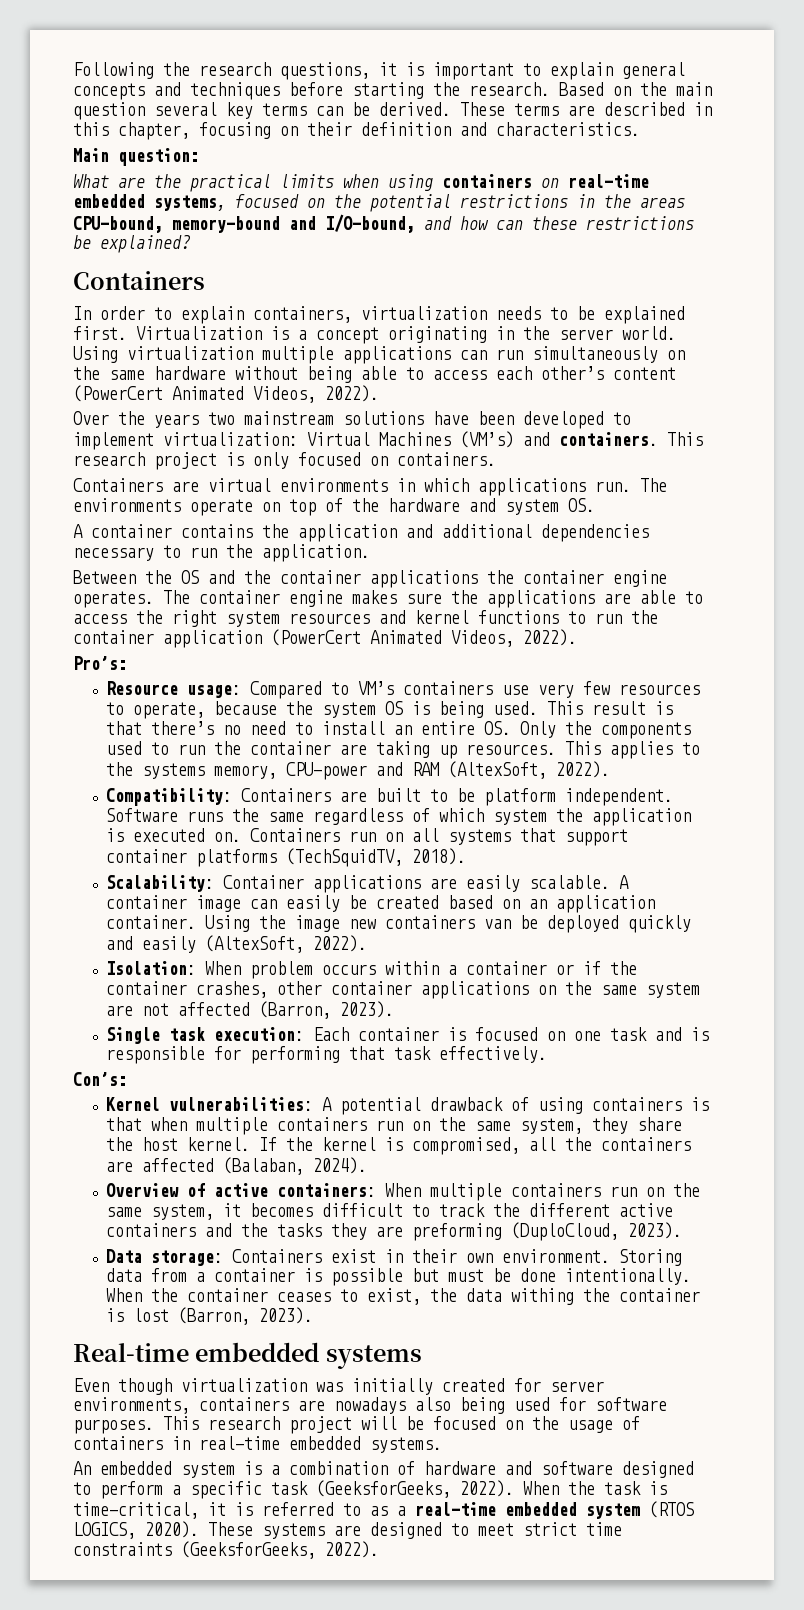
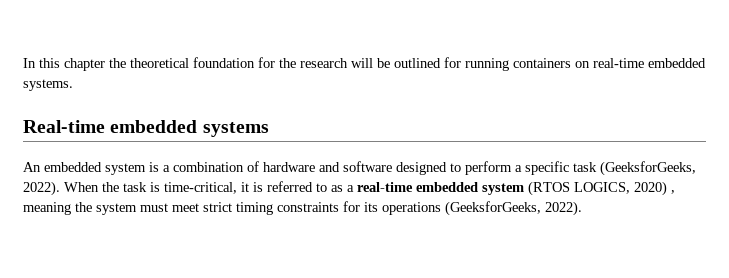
- Following the research questions, it is important to explain general concepts and techniques before starting the research. Based on the main question several key terms can be derived. These terms are described in this chapter, focusing on their definition and characteristics.
- Main question:
- What are the practical limits when using containers on real-time embedded systems, focused on the potential restrictions in the areas CPU-bound, memory-bound and I/O-bound, and how can these restrictions be explained?
- Containers
- In order to explain containers, virtualization needs to be explained first. Virtualization is a concept originating in the server world. Using virtualization multiple applications can run simultaneously on the same hardware without being able to access each other’s content (PowerCert Animated Videos, 2022).
- Over the years two mainstream solutions have been developed to implement virtualization: Virtual Machines (VM’s) and containers. This research project is only focused on containers.
- Containers are virtual environments in which applications run. The environments operate on top of the hardware and system OS.
- A container contains the application and additional dependencies necessary to run the application.
- Between the OS and the container applications the container engine operates. The container engine makes sure the applications are able to access the right system resources and kernel functions to run the container application (PowerCert Animated Videos, 2022).
- Pro’s:
- Resource usage: Compared to VM’s containers use very few resources to operate, because the system OS is being used. This result is that there’s no need to install an entire OS. Only the components used to run the container are taking up resources. This applies to the systems memory, CPU-power and RAM (AltexSoft, 2022).
- Compatibility: Containers are built to be platform independent. Software runs the same regardless of which system the application is executed on. Containers run on all systems that support container platforms (TechSquidTV, 2018).
- Scalability: Container applications are easily scalable. A container image can easily be created based on an application container. Using the image new containers van be deployed quickly and easily (AltexSoft, 2022).
- Isolation: When problem occurs within a container or if the container crashes, other container applications on the same system are not affected (Barron, 2023).
- Single task execution: Each container is focused on one task and is responsible for performing that task effectively.
- Con’s:
- Kernel vulnerabilities: A potential drawback of using containers is that when multiple containers run on the same system, they share the host kernel. If the kernel is compromised, all the containers are affected (Balaban, 2024).
- Overview of active containers: When multiple containers run on the same system, it becomes difficult to track the different active containers and the tasks they are preforming (DuploCloud, 2023).
- Data storage: Containers exist in their own environment. Storing data from a container is possible but must be done intentionally. When the container ceases to exist, the data withing the container is lost (Barron, 2023).
+ In this chapter the theoretical foundation for the research will be outlined for running containers on real-time embedded systems.
  Real-time embedded systems
- Even though virtualization was initially created for server environments, containers are nowadays also being used for software purposes. This research project will be focused on the usage of containers in real-time embedded systems.
- When the task is time-critical, it is referred to as a real-time embedded system (RTOS LOGICS, 2020). These systems are designed to meet strict time constraints (GeeksforGeeks, 2022).
+ When the task is time-critical, it is referred to as a real-time embedded system (RTOS LOGICS, 2020) , meaning the system must meet strict timing constraints for its operations (GeeksforGeeks, 2022).

